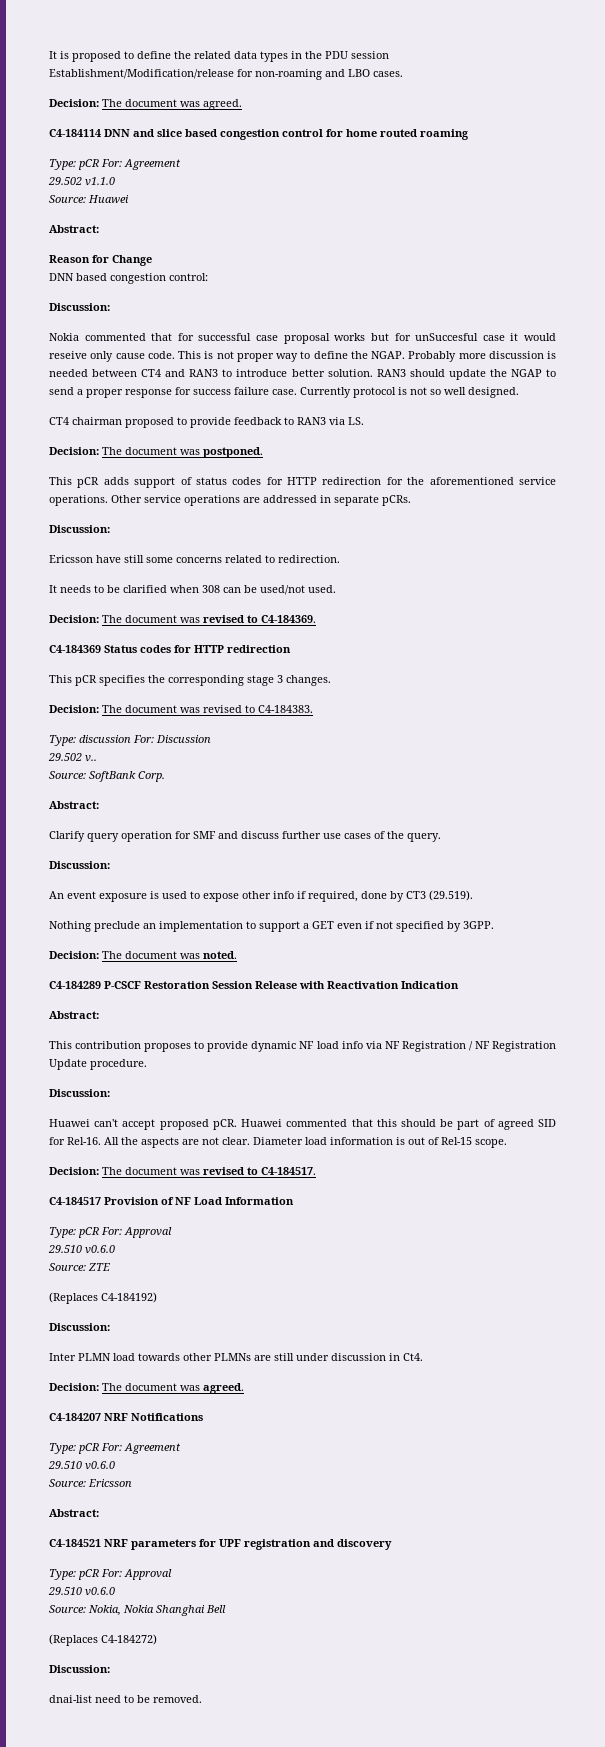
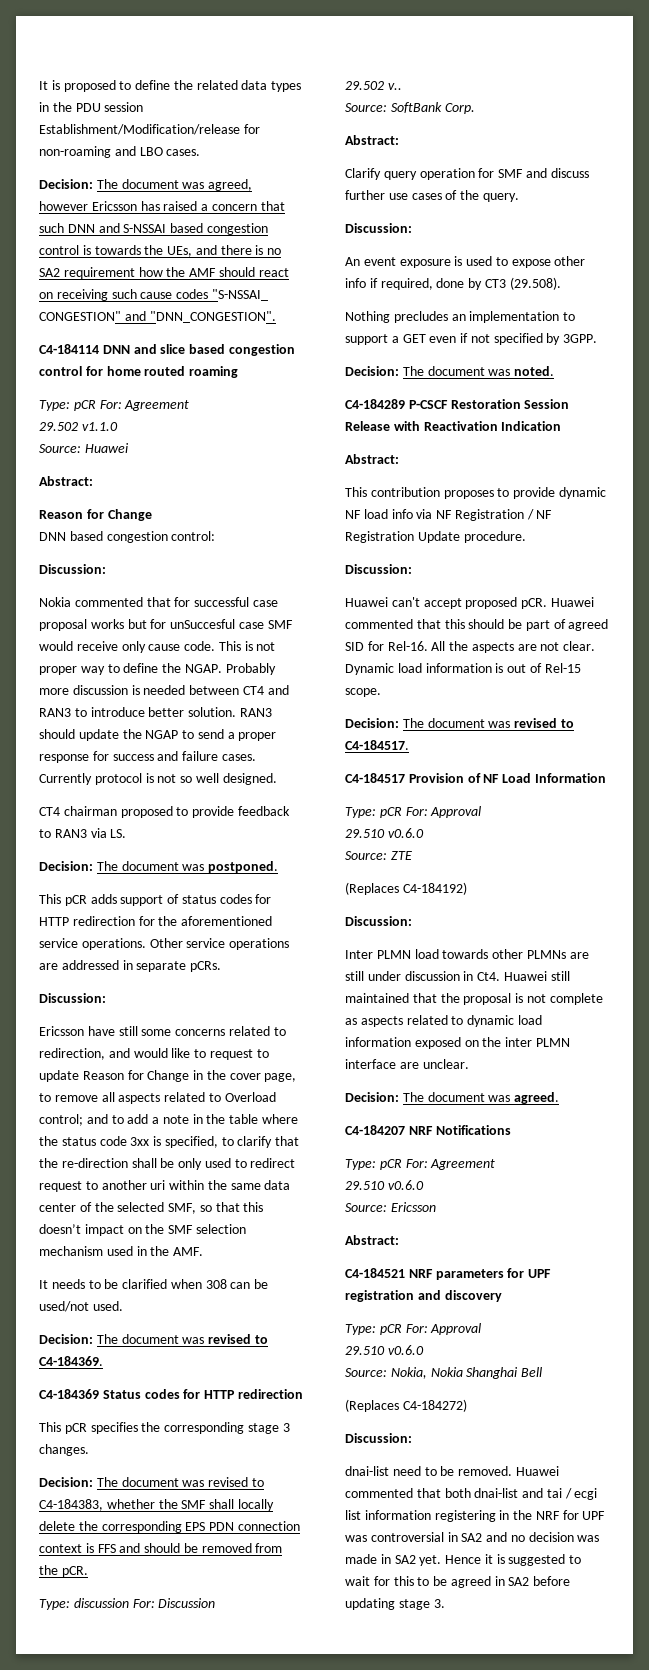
  It is proposed to define the related data types in the PDU session Establishment/Modification/release for non-roaming and LBO cases.
- Decision: The document was agreed.
+ Decision: The document was agreed, however Ericsson has raised a concern that such DNN and S-NSSAI based congestion control is towards the UEs, and there is no SA2 requirement how the AMF should react on receiving such cause codes "S-NSSAI_ CONGESTION" and "DNN_CONGESTION".
- Nokia commented that for successful case proposal works but for unSuccesful case it would reseive only cause code.
+ Nokia commented that for successful case proposal works but for unSuccesful case SMF would receive only cause code.
- RAN3 should update the NGAP to send a proper response for success failure case.
+ RAN3 should update the NGAP to send a proper response for success and failure cases.
- Ericsson have still some concerns related to redirection.
+ Ericsson have still some concerns related to redirection, and would like to request to update Reason for Change in the cover page, to remove all aspects related to Overload control; and to add a note in the table where the status code 3xx is specified, to clarify that the re-direction shall be only used to redirect request to another uri within the same data center of the selected SMF, so that this doesn’t impact on the SMF selection mechanism used in the AMF.
- Decision: The document was revised to C4-184383.
+ Decision: The document was revised to C4-184383, whether the SMF shall locally delete the corresponding EPS PDN connection context is FFS and should be removed from the pCR.
- An event exposure is used to expose other info if required, done by CT3 (29.519).
+ An event exposure is used to expose other info if required, done by CT3 (29.508).
- Nothing preclude an implementation to support a GET even if not specified by 3GPP.
+ Nothing precludes an implementation to support a GET even if not specified by 3GPP.
- Diameter load information is out of Rel-15 scope.
+ Dynamic load information is out of Rel-15 scope.
- Inter PLMN load towards other PLMNs are still under discussion in Ct4.
+ Inter PLMN load towards other PLMNs are still under discussion in Ct4. Huawei still maintained that the proposal is not complete as aspects related to dynamic load information exposed on the inter PLMN interface are unclear.
+ Huawei commented that both dnai-list and tai / ecgi list information registering in the NRF for UPF was controversial in SA2 and no decision was made in SA2 yet. Hence it is suggested to wait for this to be agreed in SA2 before updating stage 3.

